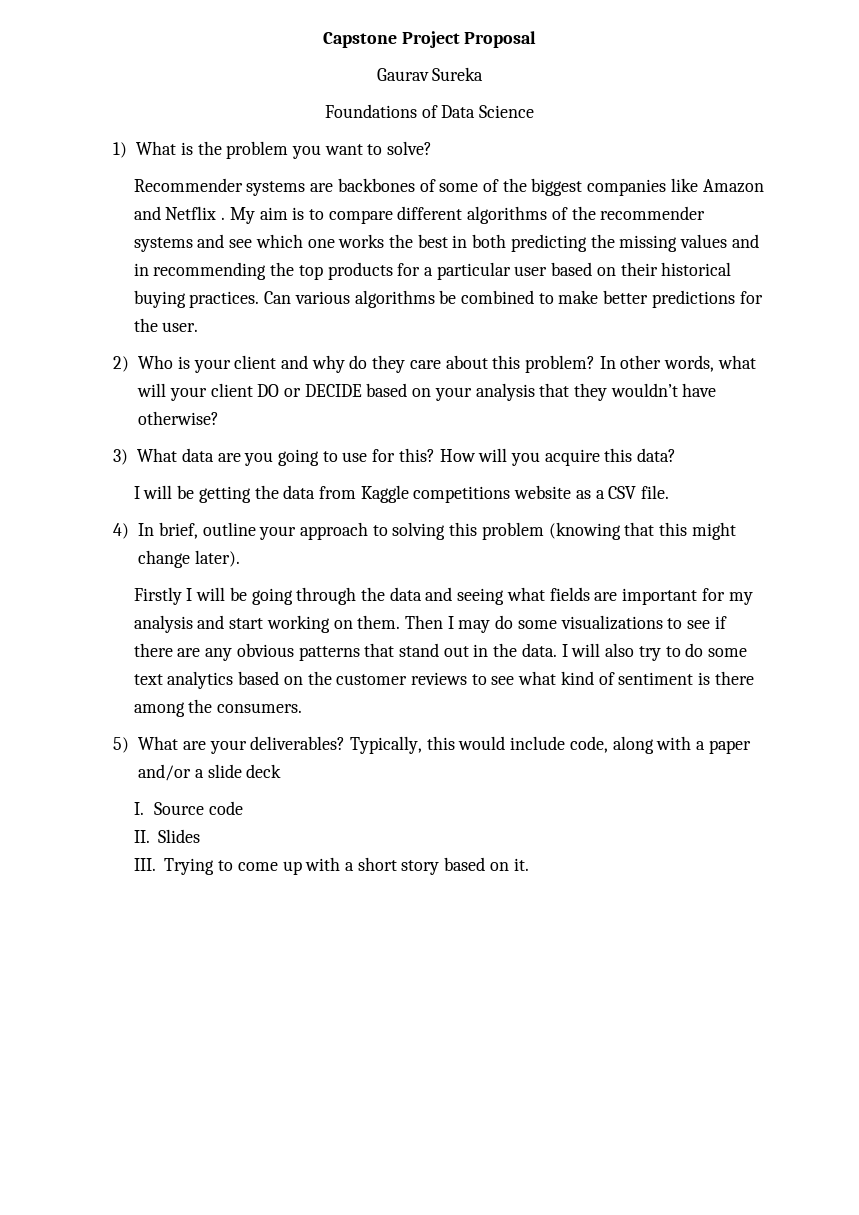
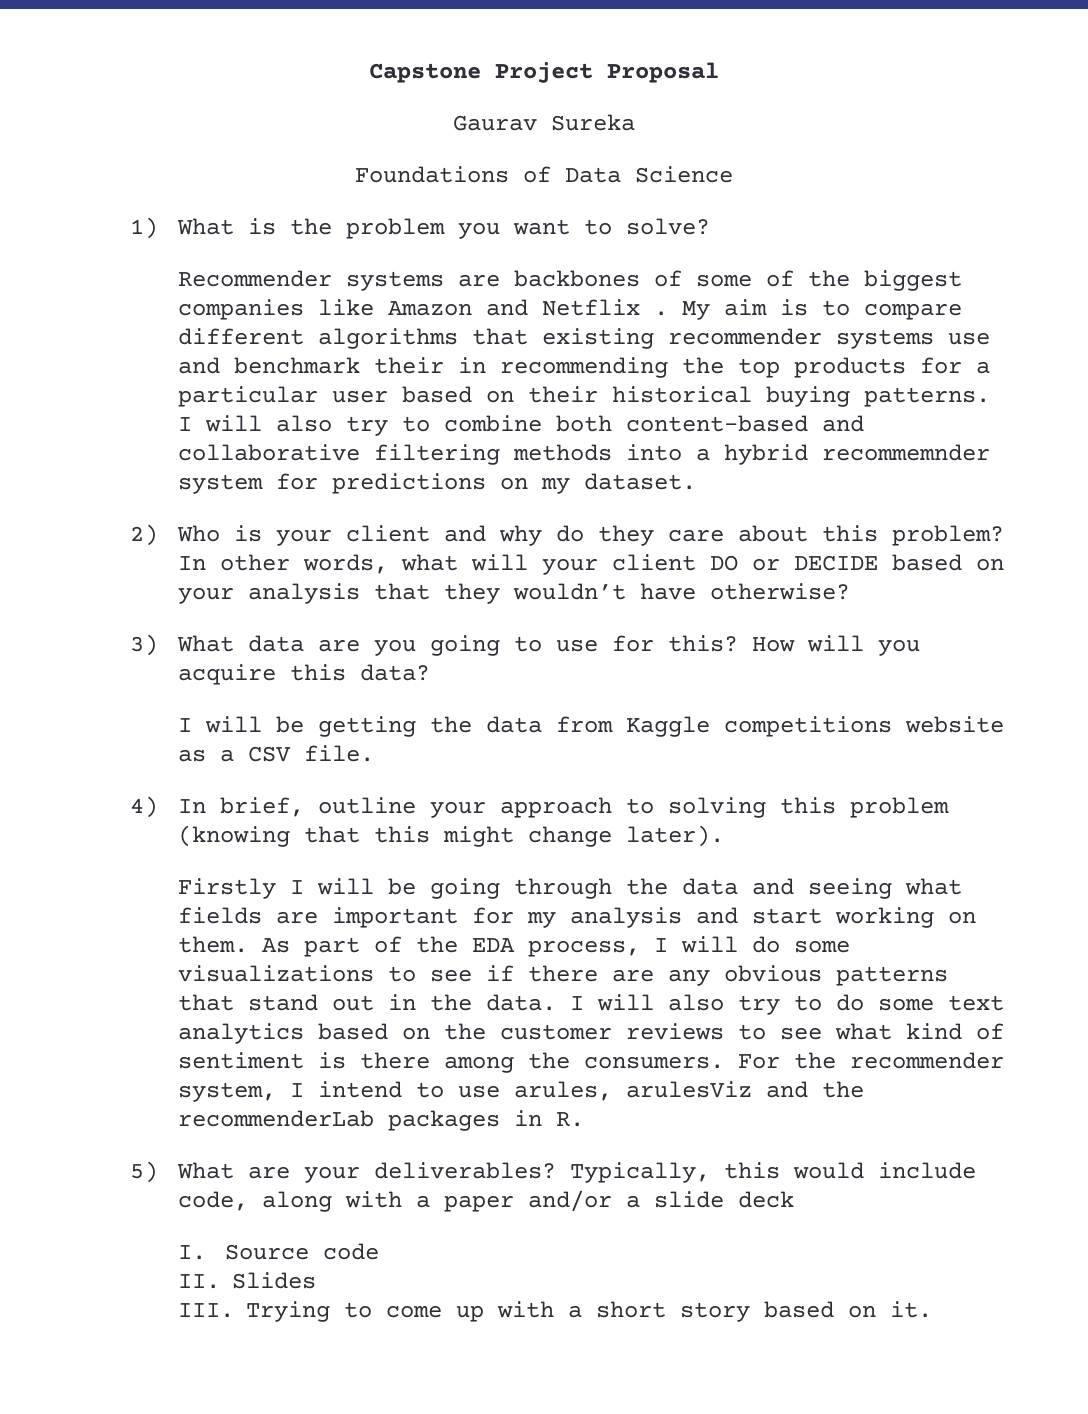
- My aim is to compare different algorithms of the recommender systems and see which one works the best in both predicting the missing values and in recommending the top products for a particular user based on their historical buying practices. Can various algorithms be combined to make better predictions for the user.
+ My aim is to compare different algorithms that existing recommender systems use and benchmark their in recommending the top products for a particular user based on their historical buying patterns. I will also try to combine both content-based and collaborative filtering methods into a hybrid recommemnder system for predictions on my dataset.
- Then I may do some visualizations to see if there are any obvious patterns that stand out in the data.
+ As part of the EDA process, I will do some visualizations to see if there are any obvious patterns that stand out in the data.
+ For the recommender system, I intend to use arules, arulesViz and the recommenderLab packages in R.

